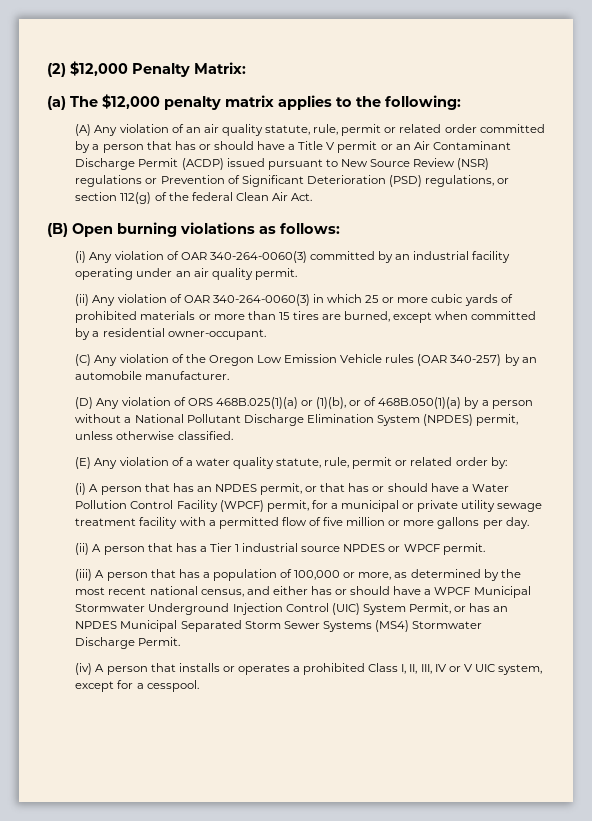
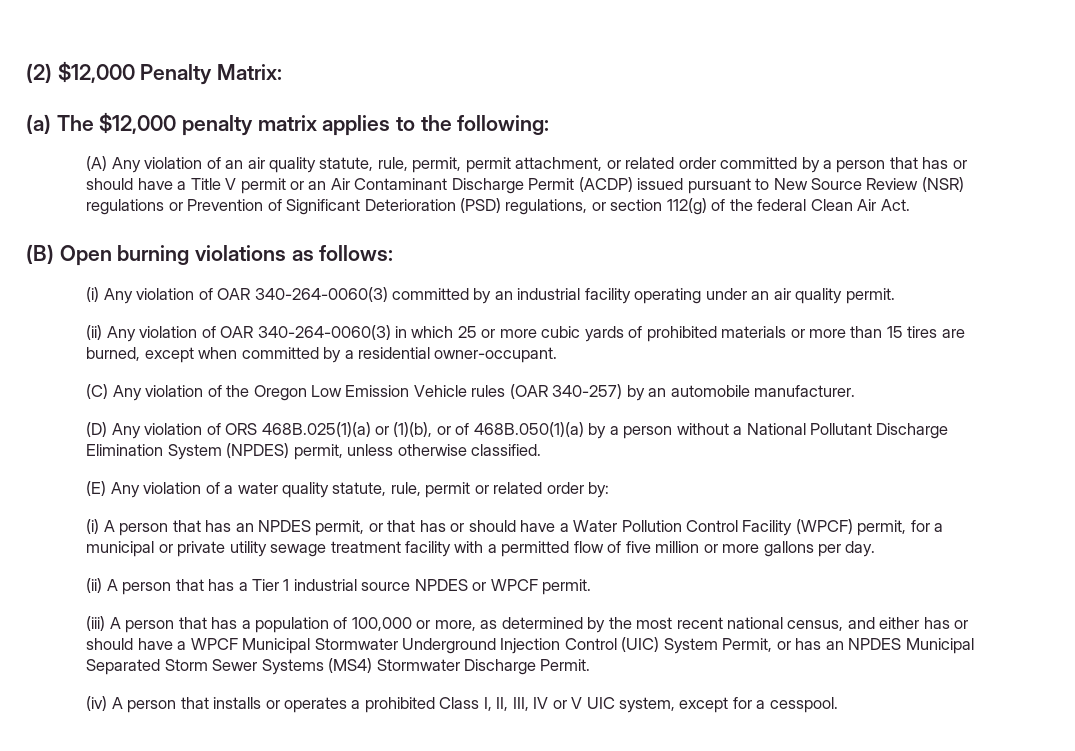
- (A) Any violation of an air quality statute, rule, permit or related order committed by a person that has or should have a Title V permit or an Air Contaminant Discharge Permit (ACDP) issued pursuant to New Source Review (NSR) regulations or Prevention of Significant Deterioration (PSD) regulations, or section 112(g) of the federal Clean Air Act.
+ (A) Any violation of an air quality statute, rule, permit, permit attachment, or related order committed by a person that has or should have a Title V permit or an Air Contaminant Discharge Permit (ACDP) issued pursuant to New Source Review (NSR) regulations or Prevention of Significant Deterioration (PSD) regulations, or section 112(g) of the federal Clean Air Act.

